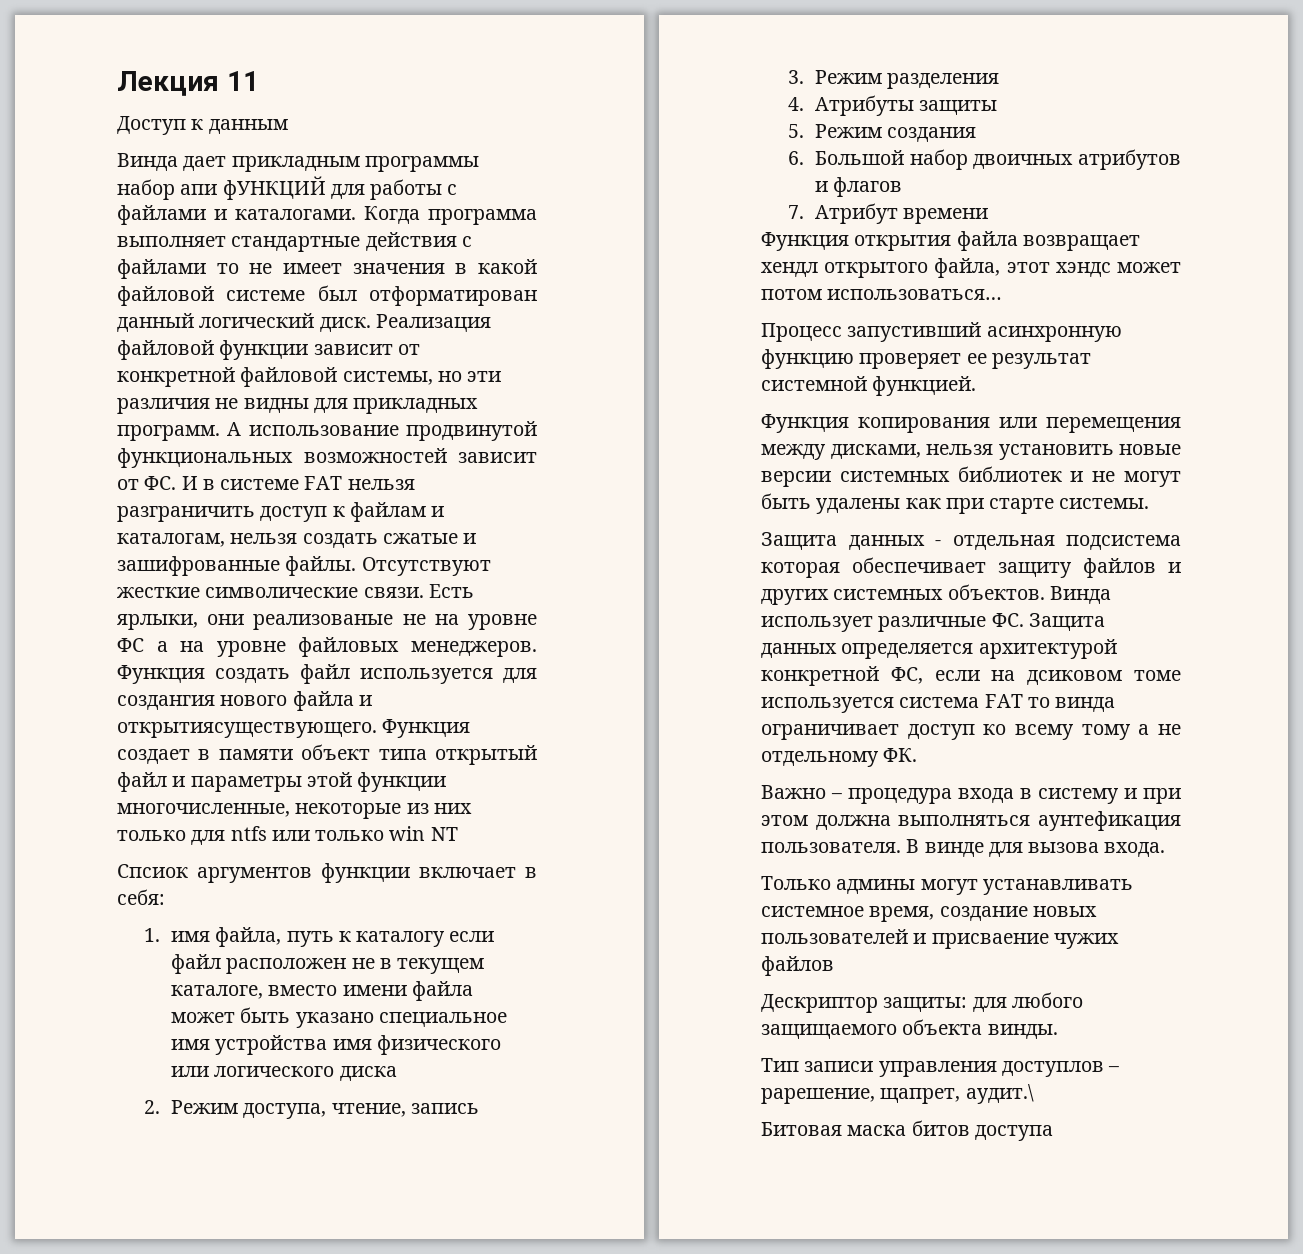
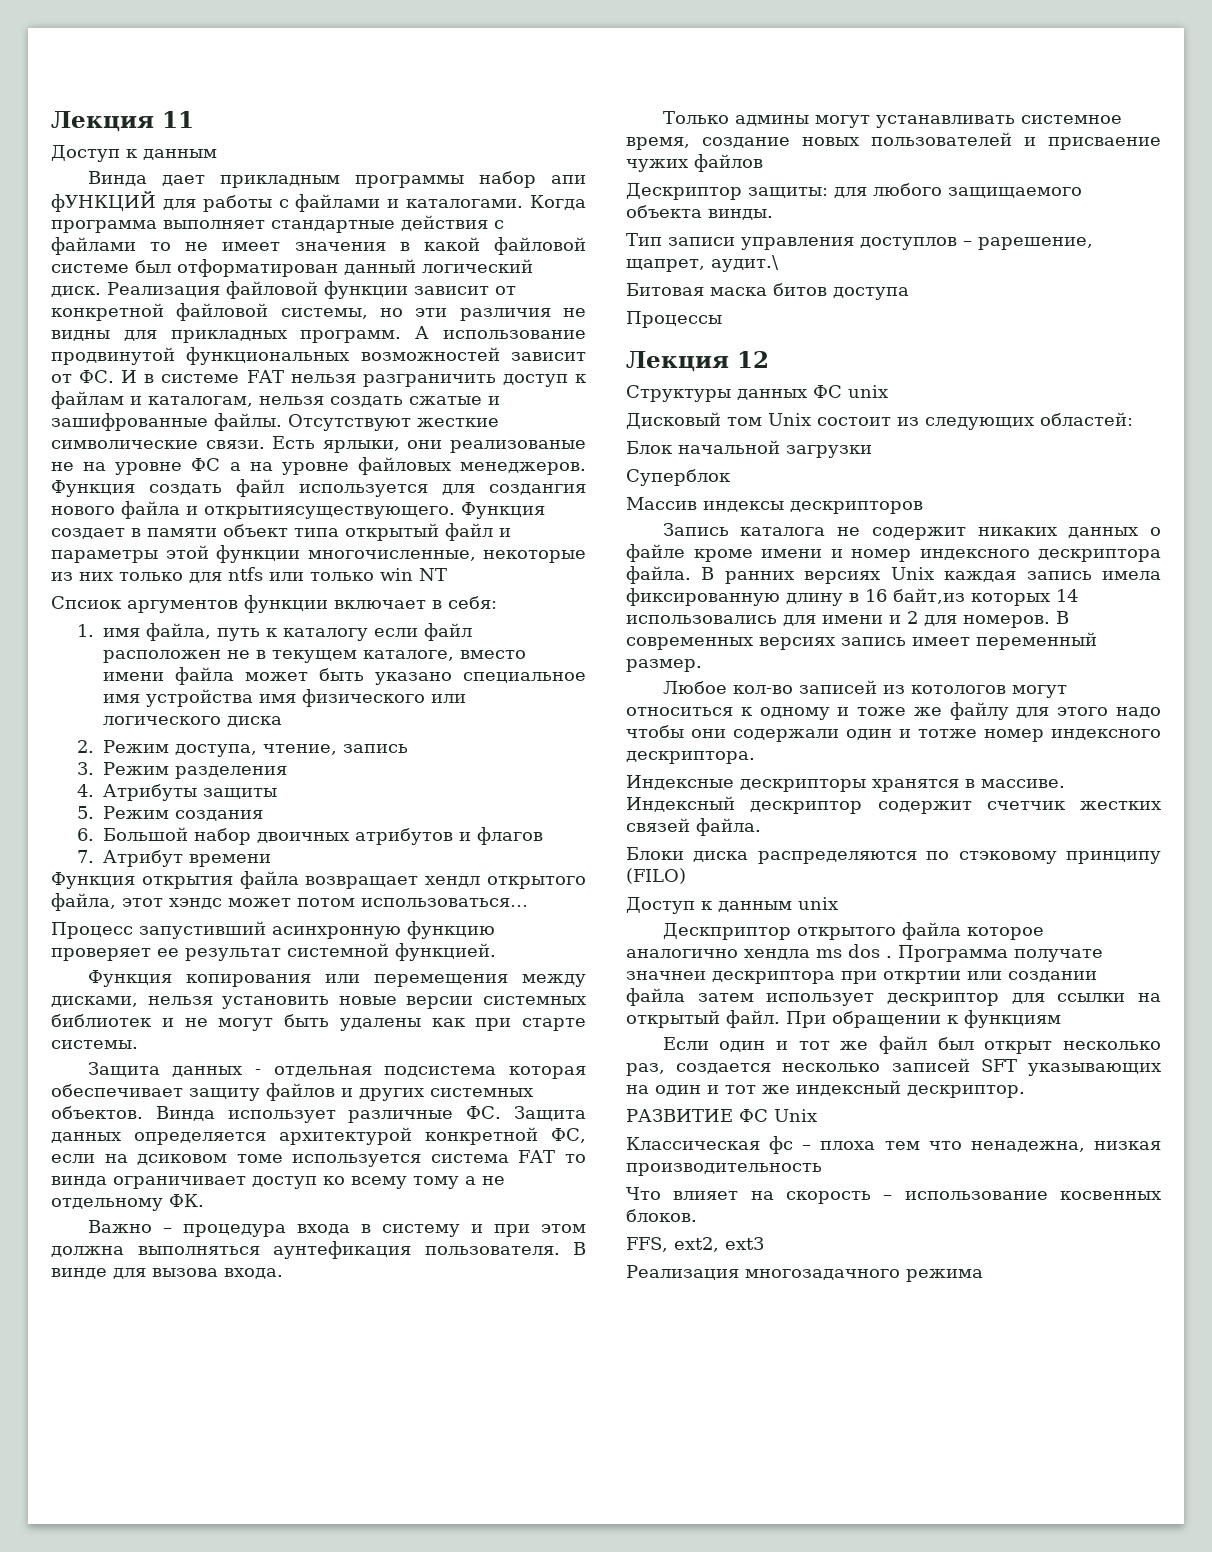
+ Процессы
+ Лекция 12
+ Структуры данных ФС unix
+ Дисковый том Unix состоит из следующих областей:
+ Блок начальной загрузки
+ Суперблок
+ Массив индексы дескрипторов
+ Запись каталога не содержит никаких данных о файле кроме имени и номер индексного дескриптора файла. В ранних версиях Unix каждая запись имела фиксированную длину в 16 байт,из которых 14 использовались для имени и 2 для номеров. В современных версиях запись имеет переменный размер.
+ Любое кол-во записей из котологов могут относиться к одному и тоже же файлу для этого надо чтобы они содержали один и тотже номер индексного дескриптора.
+ Индексные дескрипторы хранятся в массиве. Индексный дескриптор содержит счетчик жестких связей файла.
+ Блоки диска распределяются по стэковому принципу (FILO)
+ Доступ к данным unix
+ Дескприптор открытого файла которое аналогично хендла ms dos . Программа получате значнеи дескриптора при откртии или создании файла затем использует дескриптор для ссылки на открытый файл. При обращении к функциям
+ Если один и тот же файл был открыт несколько раз, создается несколько записей SFT указывающих на один и тот же индексный дескриптор.
+ РАЗВИТИЕ ФС Unix
+ Классическая фс – плоха тем что ненадежна, низкая производительность
+ Что влияет на скорость – использование косвенных блоков.
+ FFS, ext2, ext3
+ Реализация многозадачного режима

